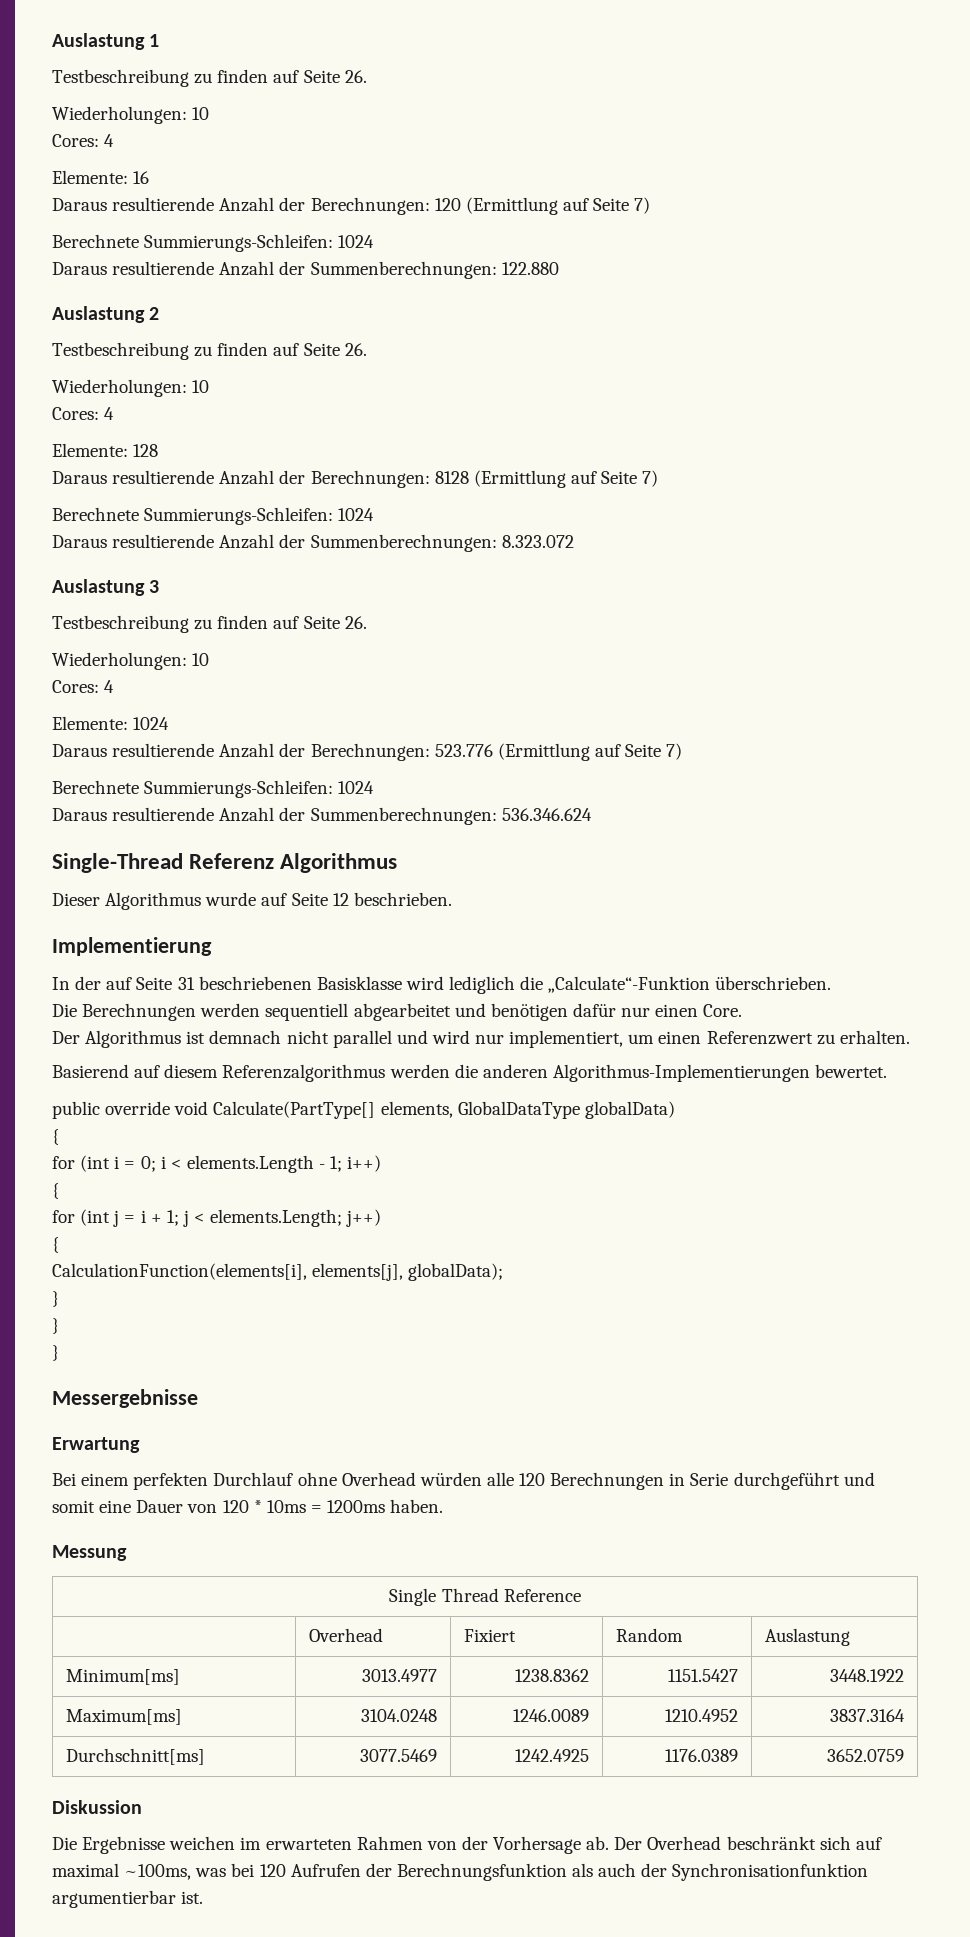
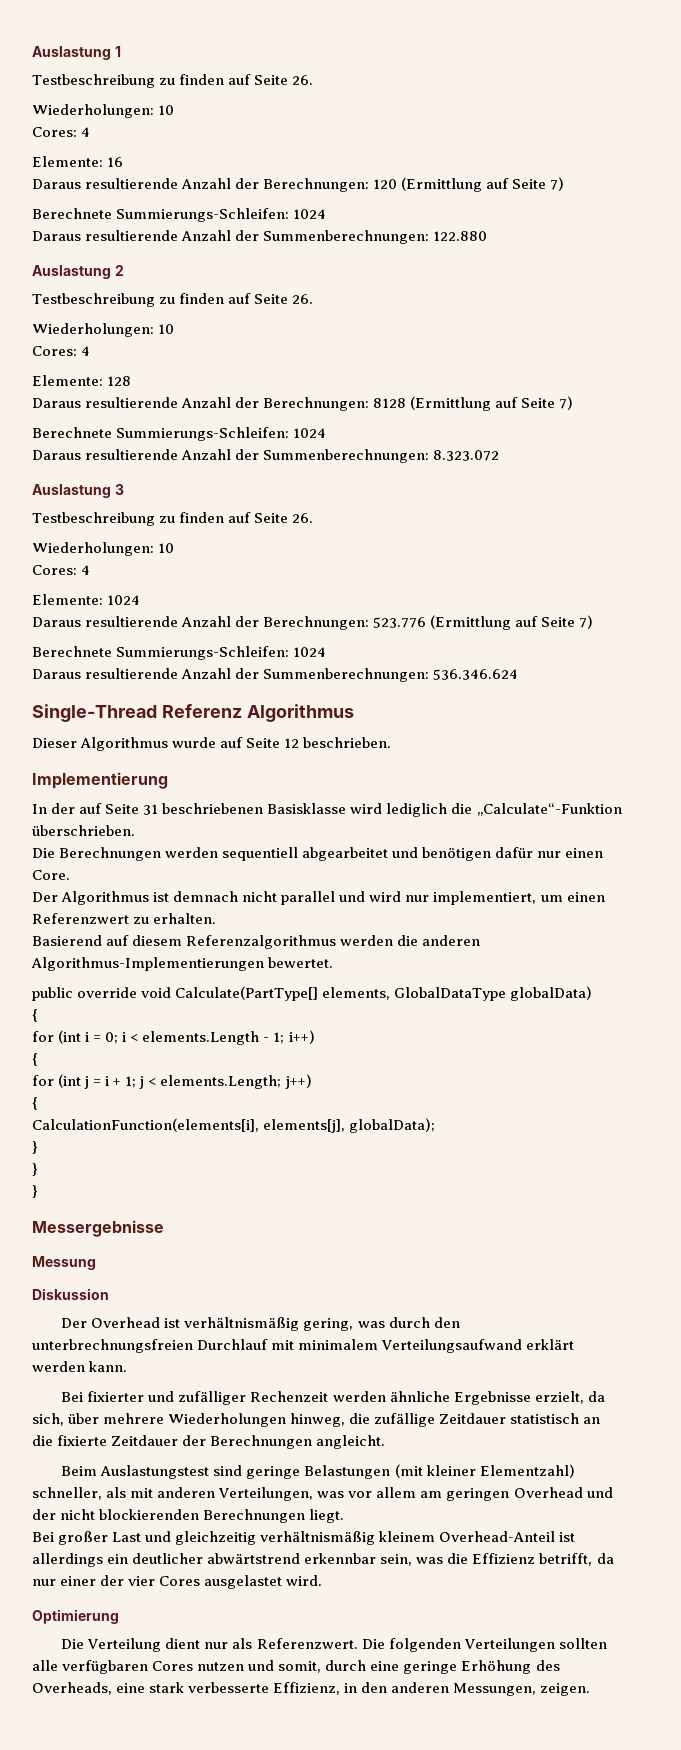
- Erwartung
- Bei einem perfekten Durchlauf ohne Overhead würden alle 120 Berechnungen in Serie durchgeführt und somit eine Dauer von 120 * 10ms = 1200ms haben.
  Messung
- Single Thread Reference
- | Overhead | Fixiert | Random | Auslastung
- Minimum[ms] | 3013.4977 | 1238.8362 | 1151.5427 | 3448.1922
- Maximum[ms] | 3104.0248 | 1246.0089 | 1210.4952 | 3837.3164
- Durchschnitt[ms] | 3077.5469 | 1242.4925 | 1176.0389 | 3652.0759
  Diskussion
- Die Ergebnisse weichen im erwarteten Rahmen von der Vorhersage ab. Der Overhead beschränkt sich auf maximal ~100ms, was bei 120 Aufrufen der Berechnungsfunktion als auch der Synchronisationfunktion argumentierbar ist.
+ Der Overhead ist verhältnismäßig gering, was durch den unterbrechnungsfreien Durchlauf mit minimalem Verteilungsaufwand erklärt werden kann.
+ Bei fixierter und zufälliger Rechenzeit werden ähnliche Ergebnisse erzielt, da sich, über mehrere Wiederholungen hinweg, die zufällige Zeitdauer statistisch an die fixierte Zeitdauer der Berechnungen angleicht.
+ Beim Auslastungstest sind geringe Belastungen (mit kleiner Elementzahl) schneller, als mit anderen Verteilungen, was vor allem am geringen Overhead und der nicht blockierenden Berechnungen liegt.
+ Bei großer Last und gleichzeitig verhältnismäßig kleinem Overhead-Anteil ist allerdings ein deutlicher abwärtstrend erkennbar sein, was die Effizienz betrifft, da nur einer der vier Cores ausgelastet wird.
+ Optimierung
+ Die Verteilung dient nur als Referenzwert. Die folgenden Verteilungen sollten alle verfügbaren Cores nutzen und somit, durch eine geringe Erhöhung des Overheads, eine stark verbesserte Effizienz, in den anderen Messungen, zeigen.

